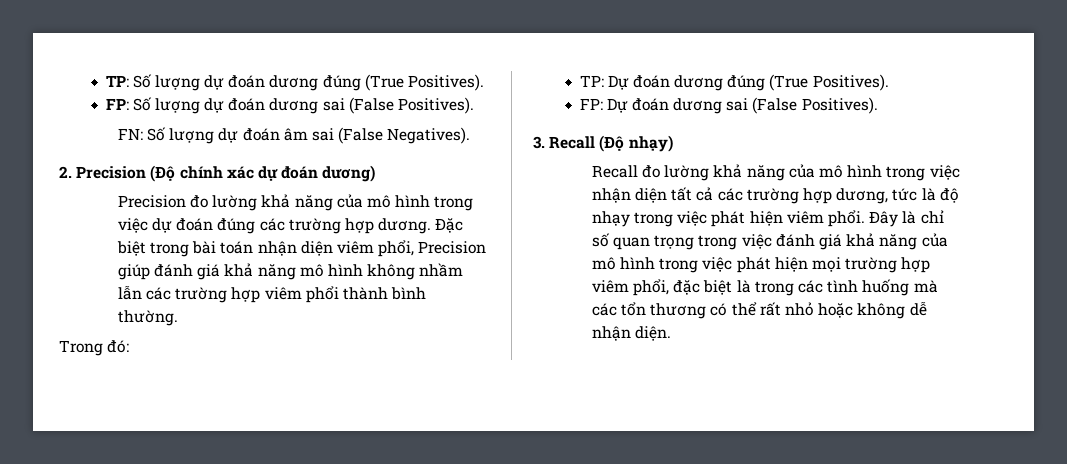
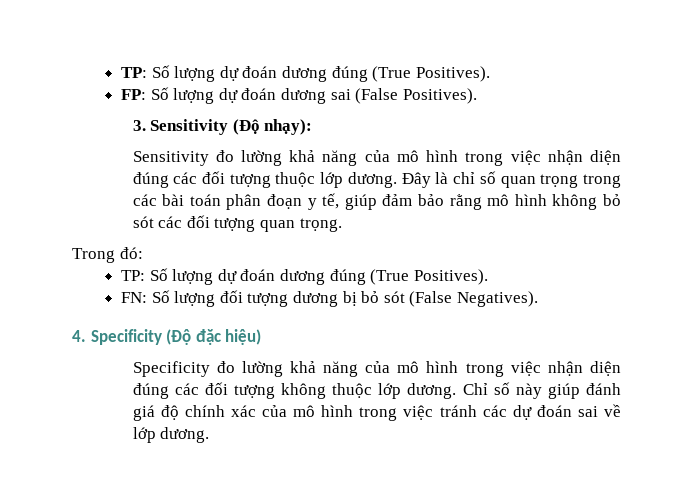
- FN: Số lượng dự đoán âm sai (False Negatives).
- 2. Precision (Độ chính xác dự đoán dương)
- Precision đo lường khả năng của mô hình trong việc dự đoán đúng các trường hợp dương. Đặc biệt trong bài toán nhận diện viêm phổi, Precision giúp đánh giá khả năng mô hình không nhầm lẫn các trường hợp viêm phổi thành bình thường.
- Trong đó:
- TP: Dự đoán dương đúng (True Positives).
- FP: Dự đoán dương sai (False Positives).
- 3. Recall (Độ nhạy)
- Recall đo lường khả năng của mô hình trong việc nhận diện tất cả các trường hợp dương, tức là độ nhạy trong việc phát hiện viêm phổi.
+ 3. Sensitivity (Độ nhạy):
+ Sensitivity đo lường khả năng của mô hình trong việc nhận diện đúng các đối tượng thuộc lớp dương.
- Đây là chỉ số quan trọng trong việc đánh giá khả năng của mô hình trong việc phát hiện mọi trường hợp viêm phổi, đặc biệt là trong các tình huống mà các tổn thương có thể rất nhỏ hoặc không dễ nhận diện.
+ Đây là chỉ số quan trọng trong các bài toán phân đoạn y tế, giúp đảm bảo rằng mô hình không bỏ sót các đối tượng quan trọng.
+ Trong đó:
+ TP: Số lượng dự đoán dương đúng (True Positives).
+ FN: Số lượng đối tượng dương bị bỏ sót (False Negatives).
+ 4. Specificity (Độ đặc hiệu)
+ Specificity đo lường khả năng của mô hình trong việc nhận diện đúng các đối tượng không thuộc lớp dương. Chỉ số này giúp đánh giá độ chính xác của mô hình trong việc tránh các dự đoán sai về lớp dương.

